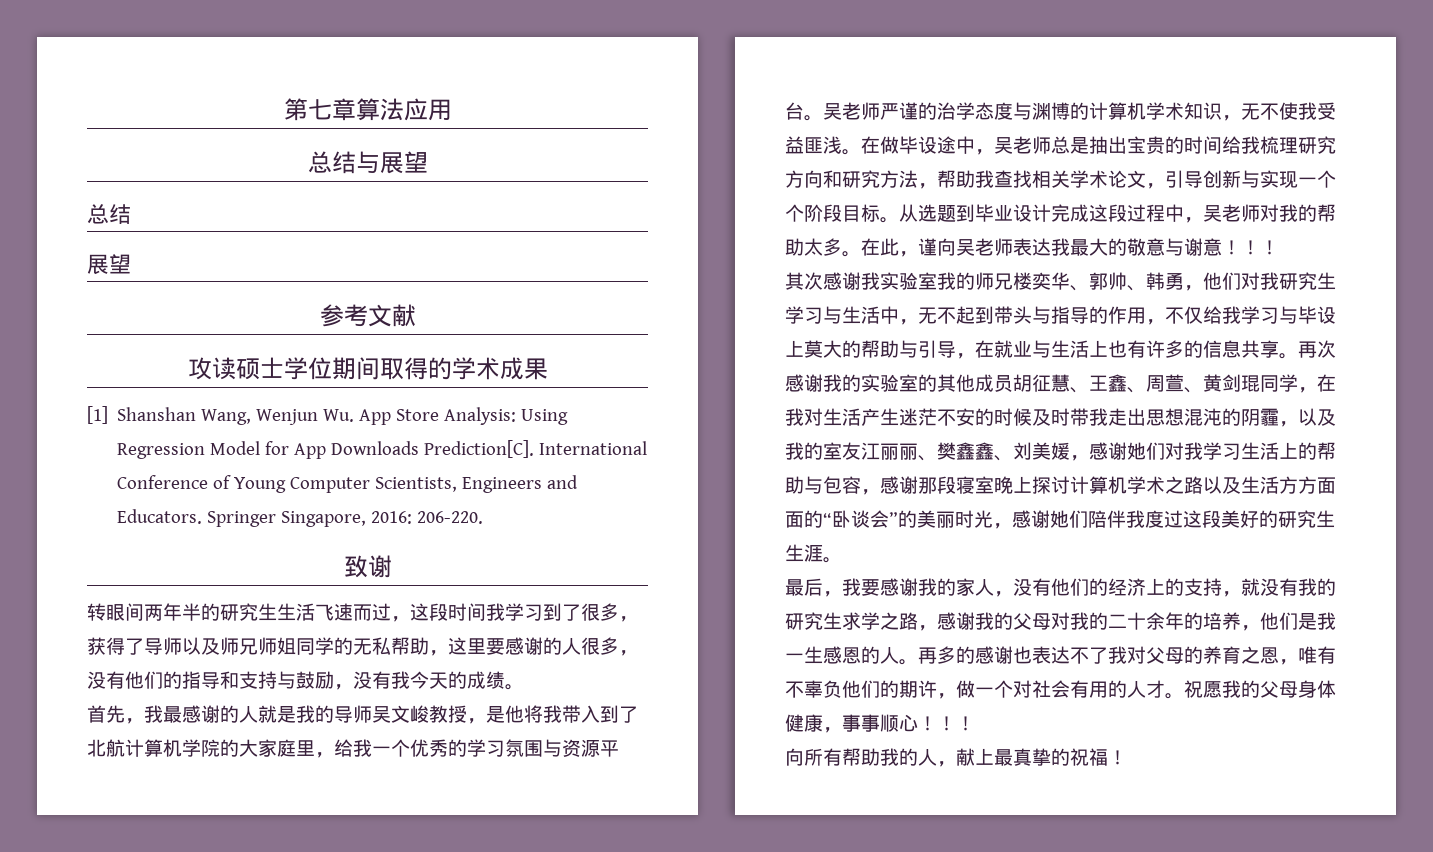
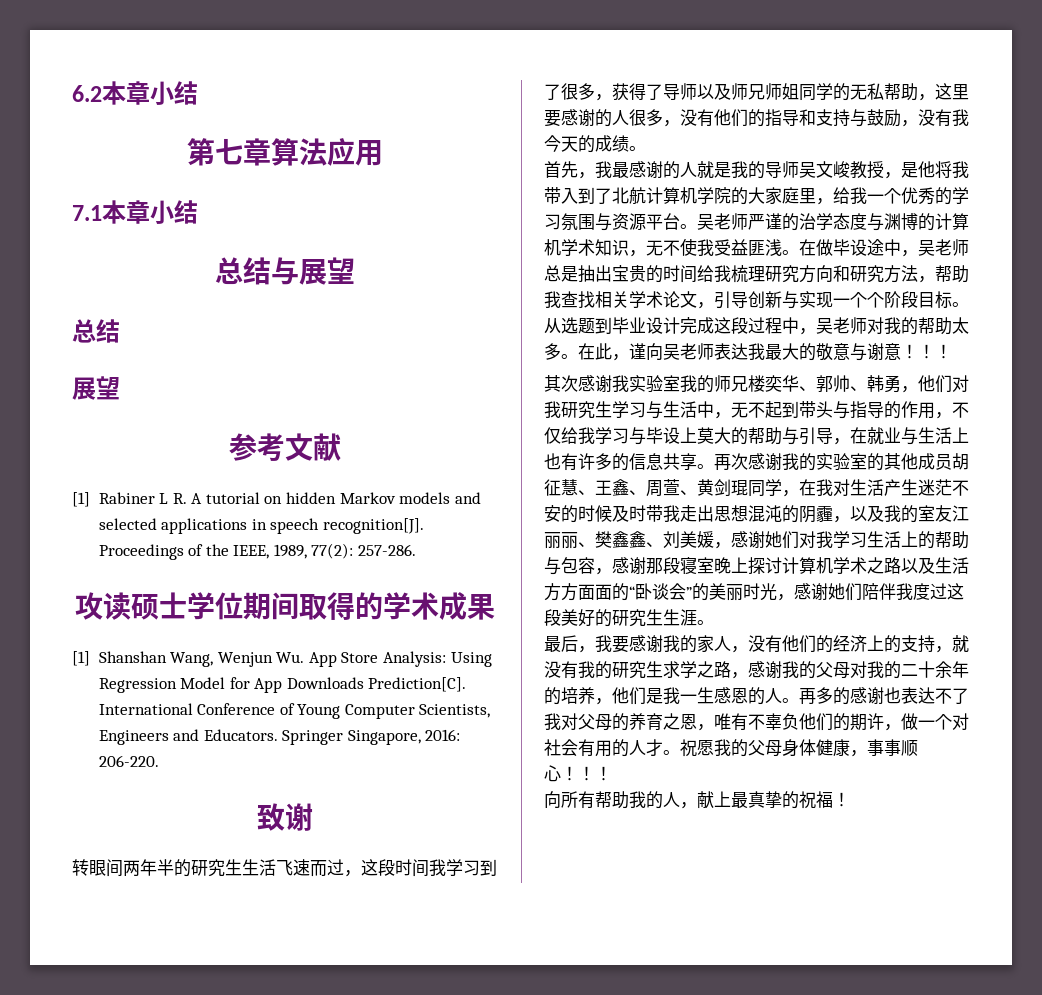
+ 6.2本章小结
+ 7.1本章小结
+ [1] Rabiner L R. A tutorial on hidden Markov models and selected applications in speech recognition[J]. Proceedings of the IEEE, 1989, 77(2): 257-286.

